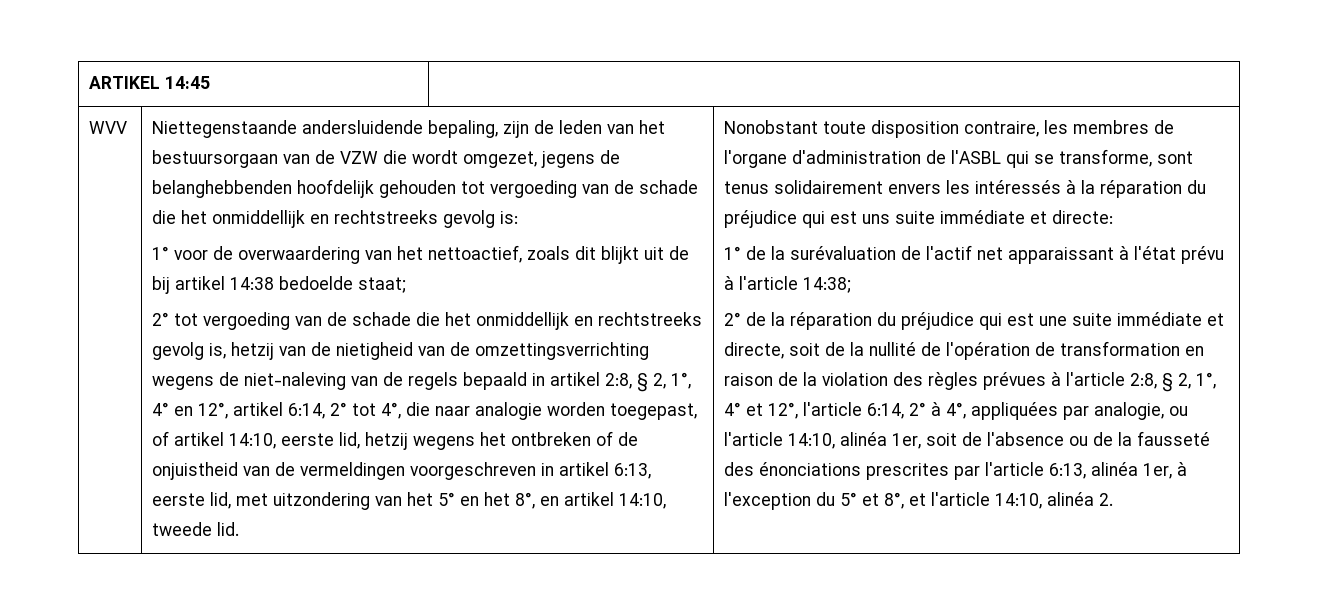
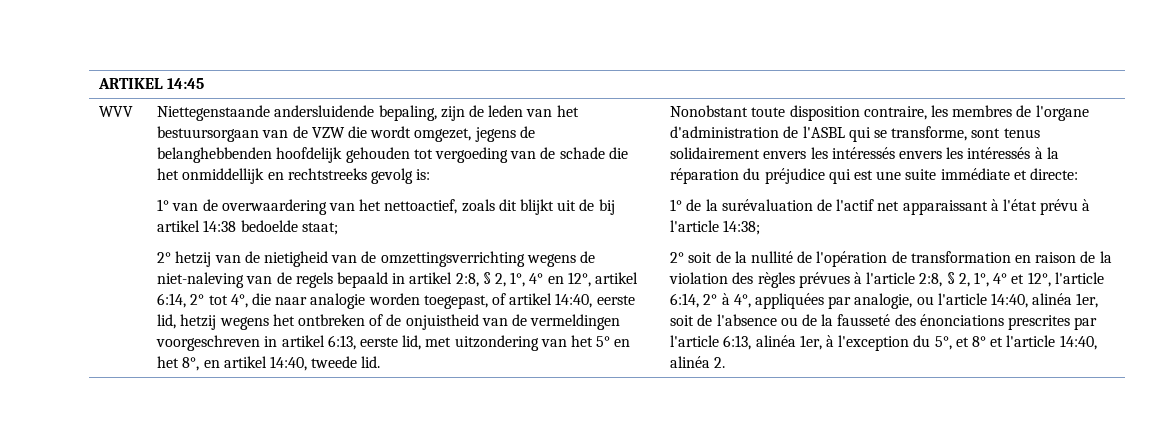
- 1° voor de overwaardering van het nettoactief, zoals dit blijkt uit de bij artikel 14:38 bedoelde staat;
+ 1° van de overwaardering van het nettoactief, zoals dit blijkt uit de bij artikel 14:38 bedoelde staat;
- 2° tot vergoeding van de schade die het onmiddellijk en rechtstreeks gevolg is, hetzij van de nietigheid van de omzettingsverrichting wegens de niet-naleving van de regels bepaald in artikel 2:8, § 2, 1°, 4° en 12°, artikel 6:14, 2° tot 4°, die naar analogie worden toegepast, of artikel 14:10, eerste lid, hetzij wegens het ontbreken of de onjuistheid van de vermeldingen voorgeschreven in artikel 6:13, eerste lid, met uitzondering van het 5° en het 8°, en artikel 14:10, tweede lid.
+ 2° hetzij van de nietigheid van de omzettingsverrichting wegens de niet-naleving van de regels bepaald in artikel 2:8, § 2, 1°, 4° en 12°, artikel 6:14, 2° tot 4°, die naar analogie worden toegepast, of artikel 14:40, eerste lid, hetzij wegens het ontbreken of de onjuistheid van de vermeldingen voorgeschreven in artikel 6:13, eerste lid, met uitzondering van het 5° en het 8°, en artikel 14:40, tweede lid.
- Nonobstant toute disposition contraire, les membres de l'organe d'administration de l'ASBL qui se transforme, sont tenus solidairement envers les intéressés à la réparation du préjudice qui est uns suite immédiate et directe:
+ Nonobstant toute disposition contraire, les membres de l'organe d'administration de l'ASBL qui se transforme, sont tenus solidairement envers les intéressés envers les intéressés à la réparation du préjudice qui est une suite immédiate et directe:
- 2° de la réparation du préjudice qui est une suite immédiate et directe, soit de la nullité de l'opération de transformation en raison de la violation des règles prévues à l'article 2:8, § 2, 1°, 4° et 12°, l'article 6:14, 2° à 4°, appliquées par analogie, ou l'article 14:10, alinéa 1er, soit de l'absence ou de la fausseté des énonciations prescrites par l'article 6:13, alinéa 1er, à l'exception du 5° et 8°, et l'article 14:10, alinéa 2.
+ 2° soit de la nullité de l'opération de transformation en raison de la violation des règles prévues à l'article 2:8, § 2, 1°, 4° et 12°, l'article 6:14, 2° à 4°, appliquées par analogie, ou l'article 14:40, alinéa 1er, soit de l'absence ou de la fausseté des énonciations prescrites par l'article 6:13, alinéa 1er, à l'exception du 5°, et 8° et l'article 14:40, alinéa 2.

